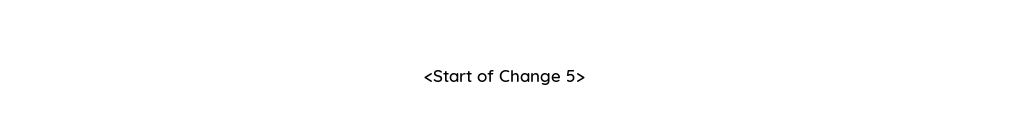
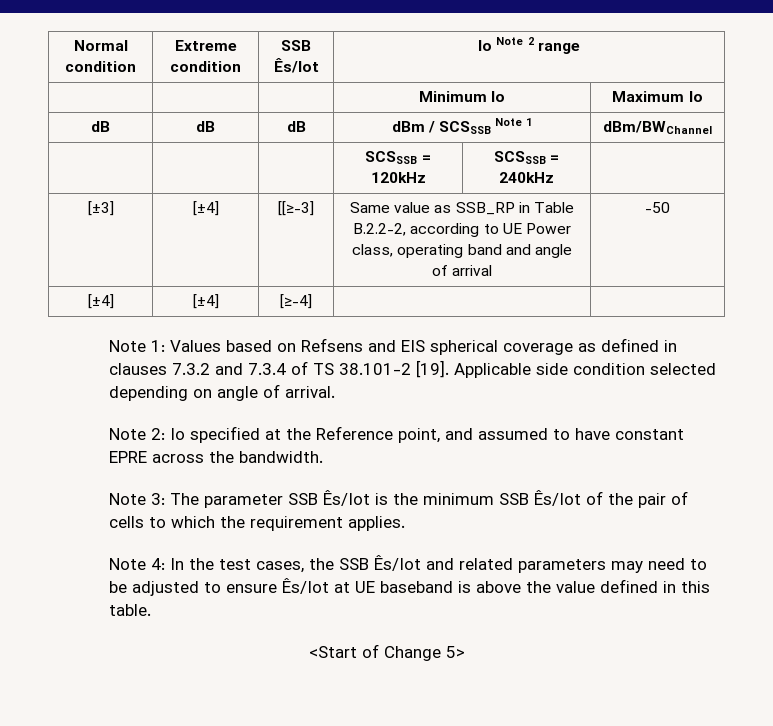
+ Normal condition | Extreme condition | SSB Ês/Iot | Io Note 2 range
+ | | | Minimum Io | Maximum Io
+ dB | dB | dB | dBm / SCSSSB Note 1 | dBm/BWChannel
+ | | | SCSSSB = 120kHz | SCSSSB = 240kHz |
+ [±3] | [±4] | [[≥-3] | Same value as SSB_RP in Table B.2.2-2, according to UE Power class, operating band and angle of arrival | -50
+ [±4] | [±4] | [≥-4] | |
+ Note 1: Values based on Refsens and EIS spherical coverage as defined in clauses 7.3.2 and 7.3.4 of TS 38.101-2 [19]. Applicable side condition selected depending on angle of arrival.
+ Note 2: Io specified at the Reference point, and assumed to have constant EPRE across the bandwidth.
+ Note 3: The parameter SSB Ês/Iot is the minimum SSB Ês/Iot of the pair of cells to which the requirement applies.
+ Note 4: In the test cases, the SSB Ês/Iot and related parameters may need to be adjusted to ensure Ês/Iot at UE baseband is above the value defined in this table.

